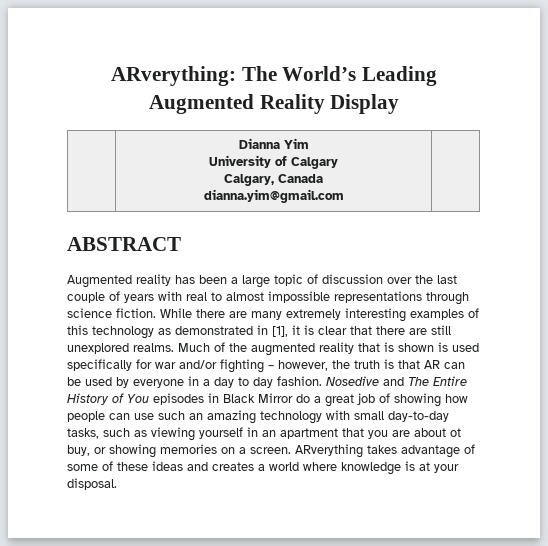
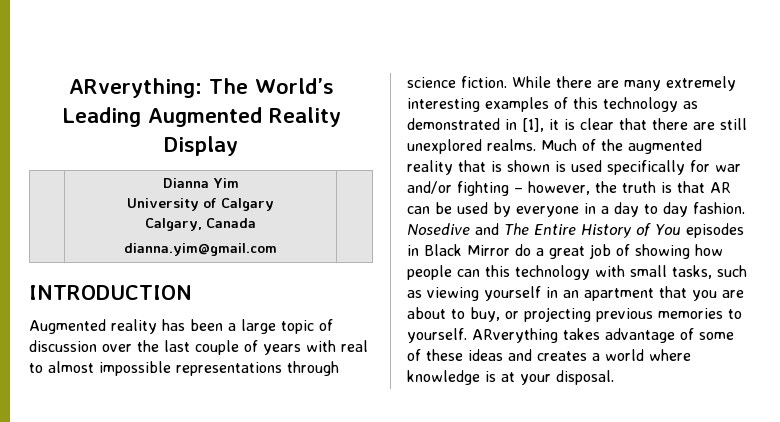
- ABSTRACT
+ INTRODUCTION
- Nosedive and The Entire History of You episodes in Black Mirror do a great job of showing how people can use such an amazing technology with small day-to-day tasks, such as viewing yourself in an apartment that you are about ot buy, or showing memories on a screen.
+ Nosedive and The Entire History of You episodes in Black Mirror do a great job of showing how people can this technology with small tasks, such as viewing yourself in an apartment that you are about to buy, or projecting previous memories to yourself.

